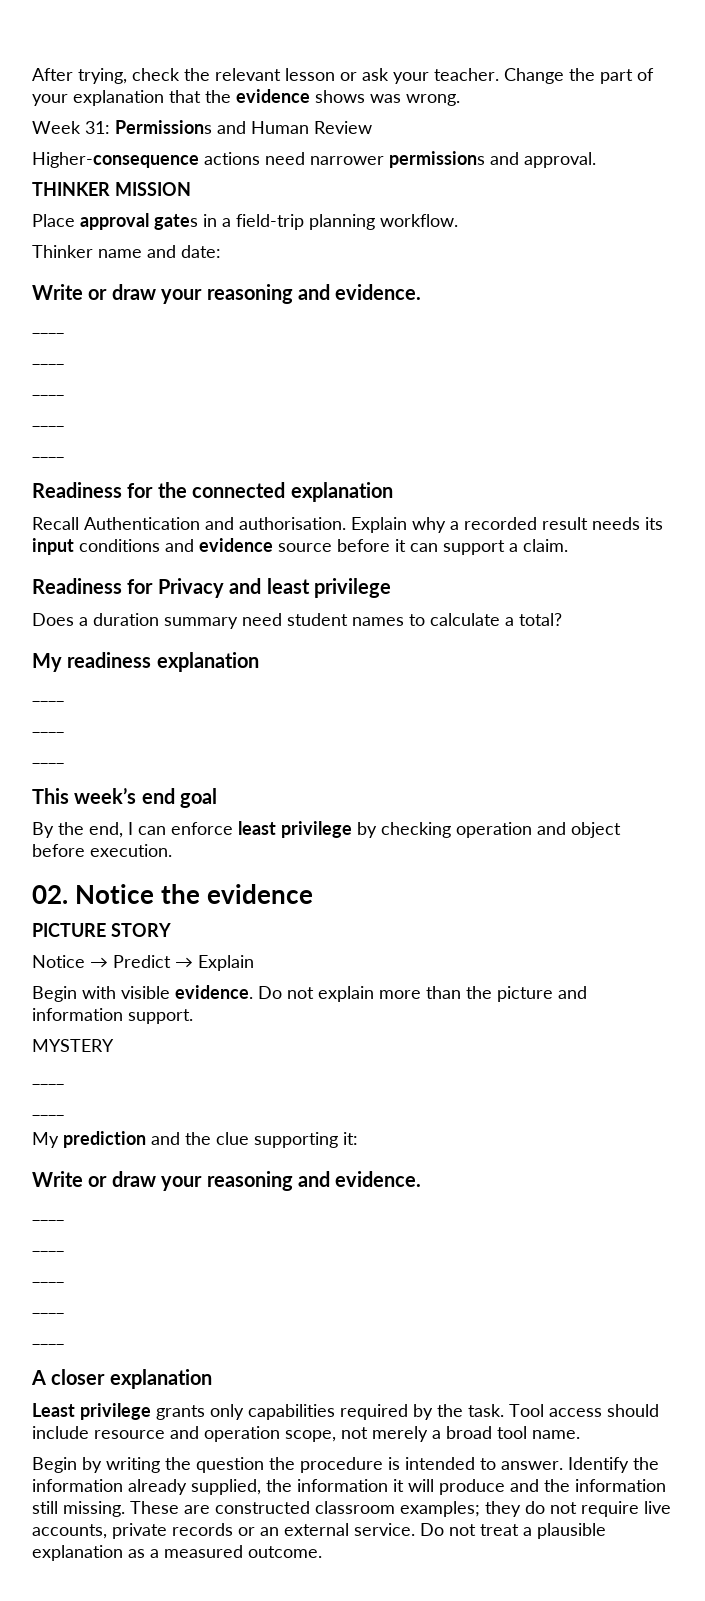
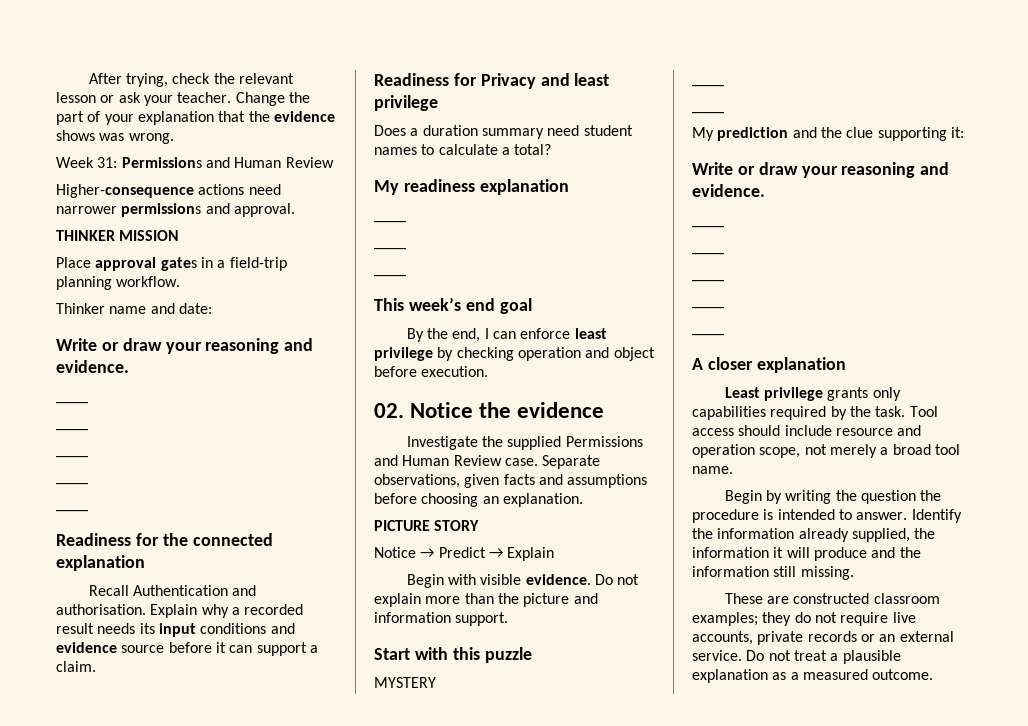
+ Investigate the supplied Permissions and Human Review case. Separate observations, given facts and assumptions before choosing an explanation.
+ Start with this puzzle
- Identify the information already supplied, the information it will produce and the information still missing. These are constructed classroom examples; they do not require live accounts, private records or an external service.
+ Identify the information already supplied, the information it will produce and the information still missing.
+ These are constructed classroom examples; they do not require live accounts, private records or an external service.

